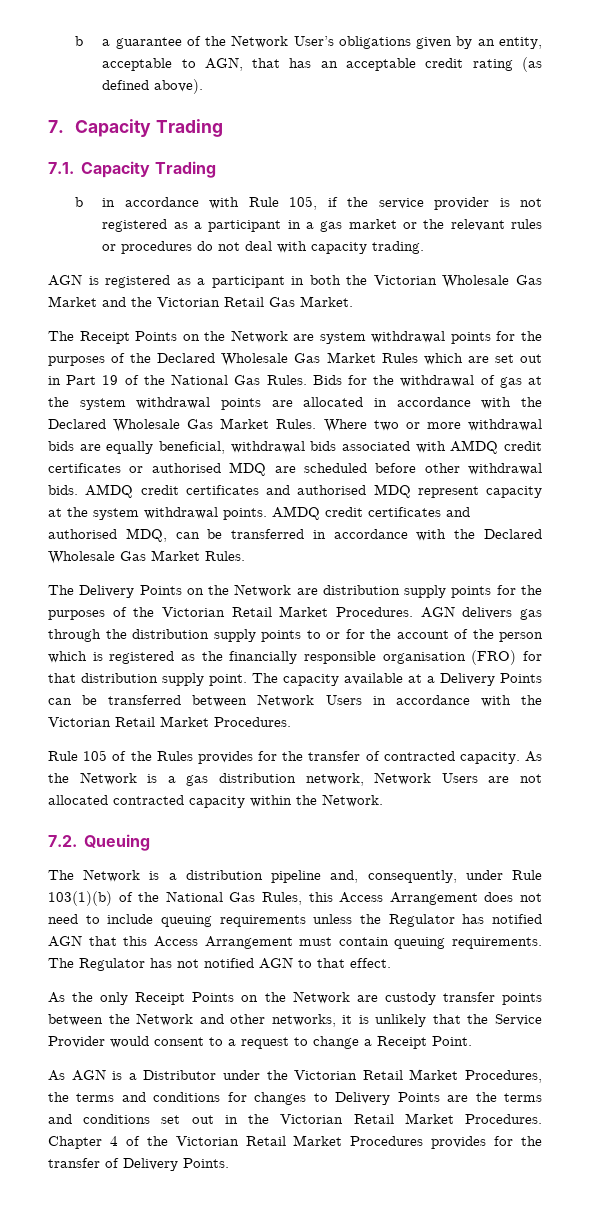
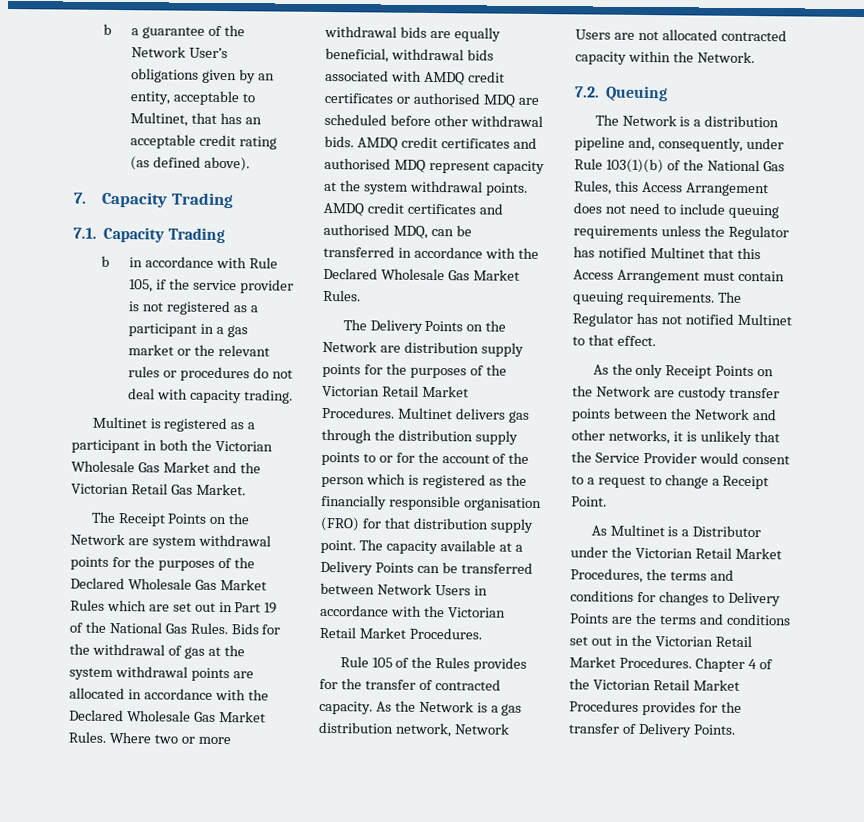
- b a guarantee of the Network User’s obligations given by an entity, acceptable to AGN, that has an acceptable credit rating (as defined above).
+ b a guarantee of the Network User’s obligations given by an entity, acceptable to Multinet, that has an acceptable credit rating (as defined above).
- AGN is registered as a participant in both the Victorian Wholesale Gas Market and the Victorian Retail Gas Market.
+ Multinet is registered as a participant in both the Victorian Wholesale Gas Market and the Victorian Retail Gas Market.
- AGN delivers gas through the distribution supply points to or for the account of the person which is registered as the financially responsible organisation (FRO) for that distribution supply point.
+ Multinet delivers gas through the distribution supply points to or for the account of the person which is registered as the financially responsible organisation (FRO) for that distribution supply point.
- The Network is a distribution pipeline and, consequently, under Rule 103(1)(b) of the National Gas Rules, this Access Arrangement does not need to include queuing requirements unless the Regulator has notified AGN that this Access Arrangement must contain queuing requirements.
+ The Network is a distribution pipeline and, consequently, under Rule 103(1)(b) of the National Gas Rules, this Access Arrangement does not need to include queuing requirements unless the Regulator has notified Multinet that this Access Arrangement must contain queuing requirements.
- The Regulator has not notified AGN to that effect.
+ The Regulator has not notified Multinet to that effect.
- As AGN is a Distributor under the Victorian Retail Market Procedures, the terms and conditions for changes to Delivery Points are the terms and conditions set out in the Victorian Retail Market Procedures.
+ As Multinet is a Distributor under the Victorian Retail Market Procedures, the terms and conditions for changes to Delivery Points are the terms and conditions set out in the Victorian Retail Market Procedures.

